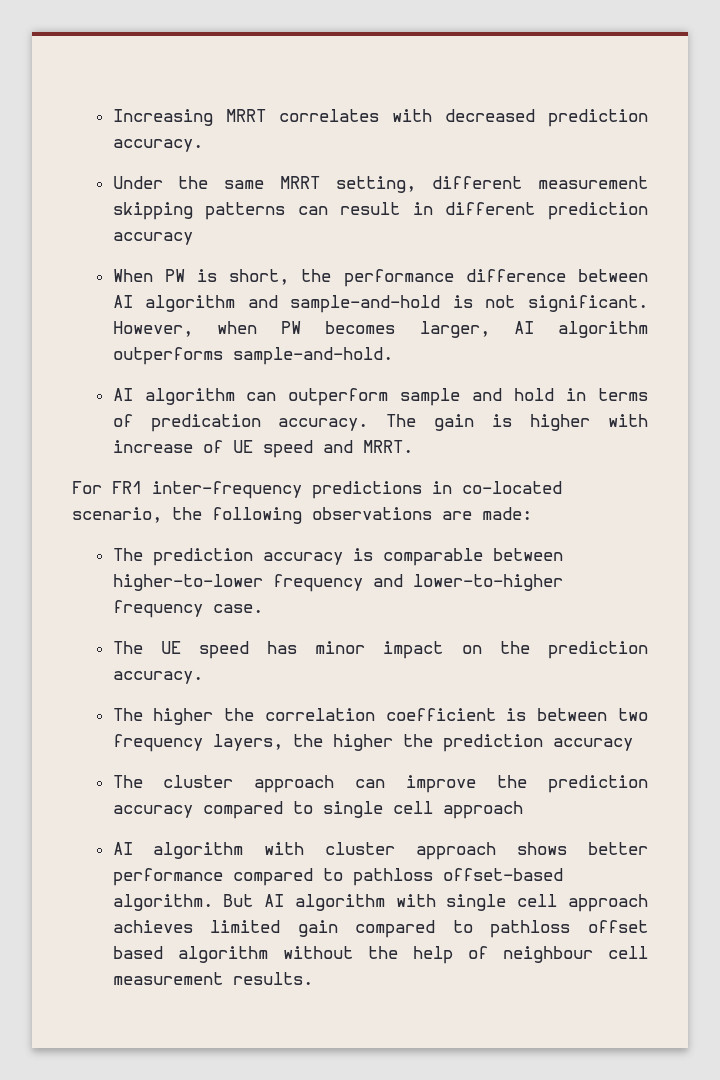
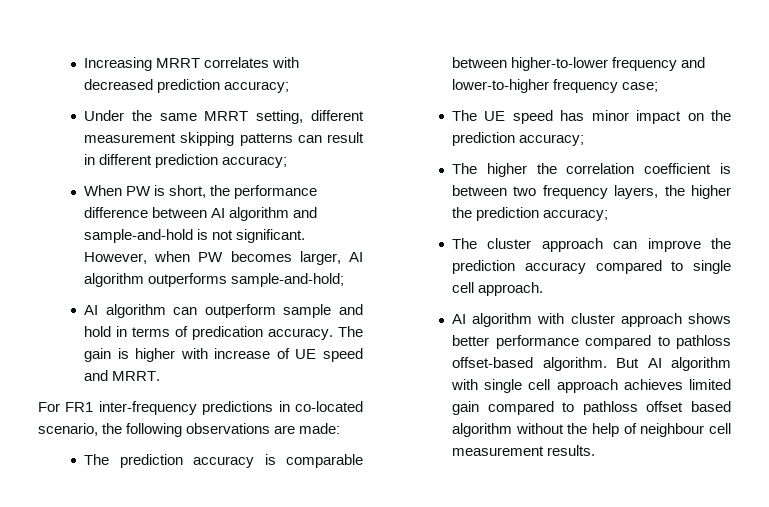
- Increasing MRRT correlates with decreased prediction accuracy.
+ Increasing MRRT correlates with decreased prediction accuracy;
- Under the same MRRT setting, different measurement skipping patterns can result in different prediction accuracy
+ Under the same MRRT setting, different measurement skipping patterns can result in different prediction accuracy;
- However, when PW becomes larger, AI algorithm outperforms sample-and-hold.
+ However, when PW becomes larger, AI algorithm outperforms sample-and-hold;
- The prediction accuracy is comparable between higher-to-lower frequency and lower-to-higher frequency case.
+ The prediction accuracy is comparable between higher-to-lower frequency and lower-to-higher frequency case;
- The UE speed has minor impact on the prediction accuracy.
+ The UE speed has minor impact on the prediction accuracy;
- The higher the correlation coefficient is between two frequency layers, the higher the prediction accuracy
+ The higher the correlation coefficient is between two frequency layers, the higher the prediction accuracy;
- The cluster approach can improve the prediction accuracy compared to single cell approach
+ The cluster approach can improve the prediction accuracy compared to single cell approach.

